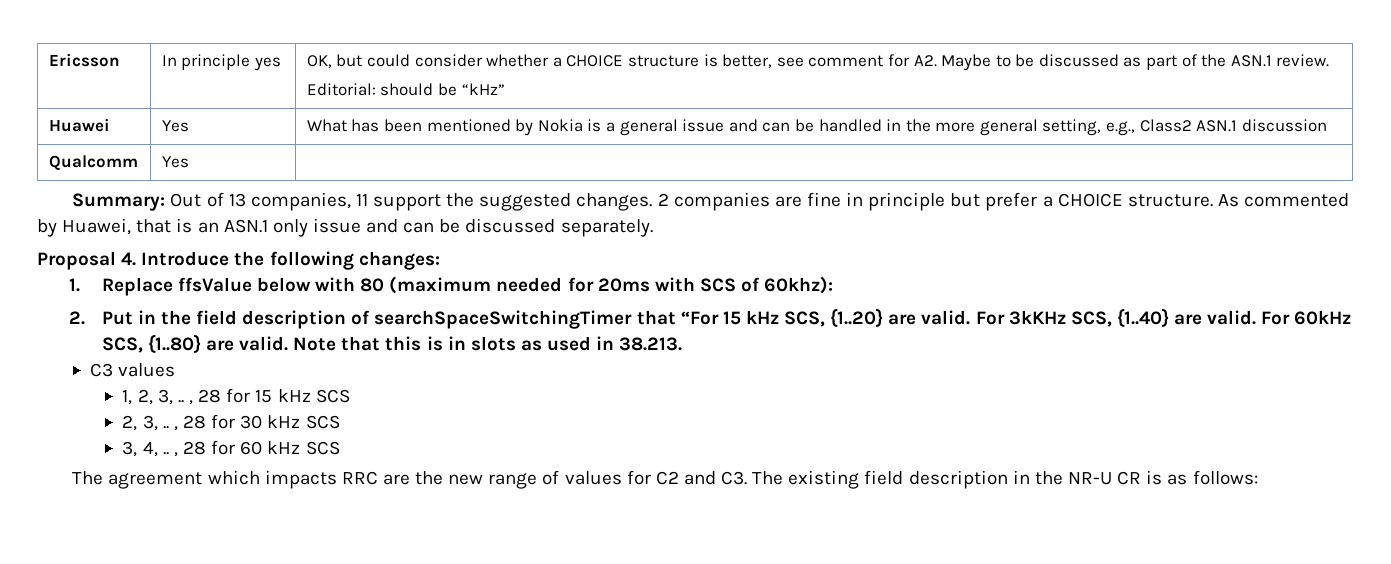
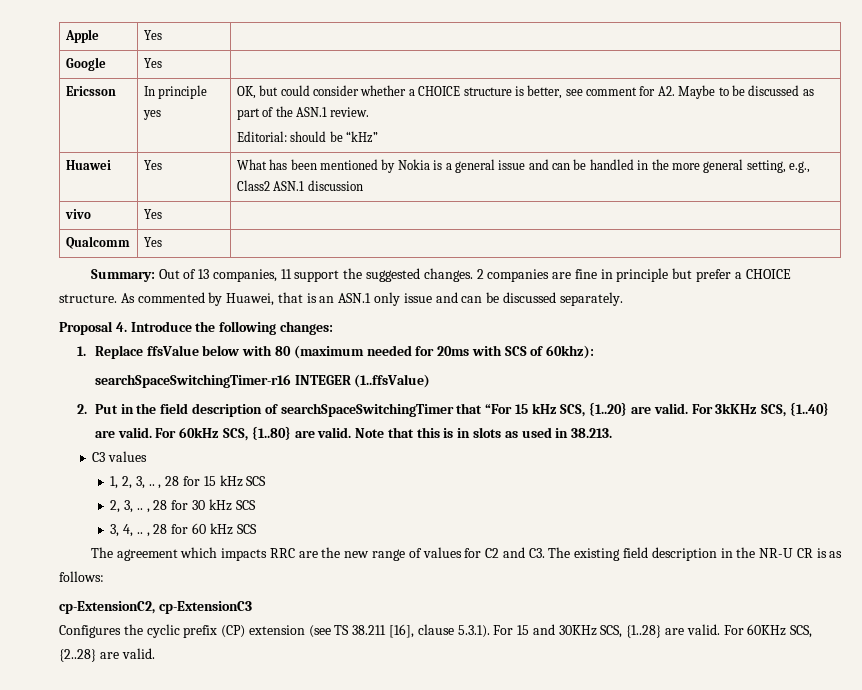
+ Apple | Yes |
+ Google | Yes |
+ vivo | Yes |
+ searchSpaceSwitchingTimer-r16 INTEGER (1..ffsValue)
+ cp-ExtensionC2, cp-ExtensionC3
+ Configures the cyclic prefix (CP) extension (see TS 38.211 [16], clause 5.3.1). For 15 and 30KHz SCS, {1..28} are valid. For 60KHz SCS, {2..28} are valid.

